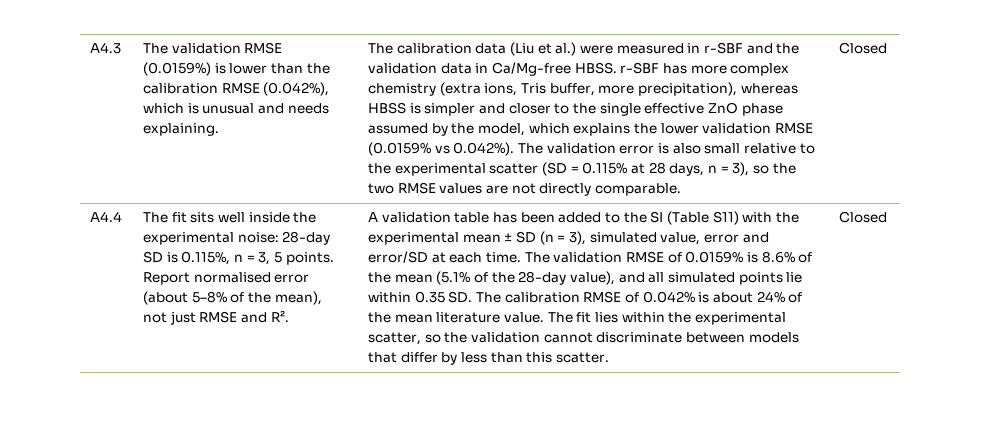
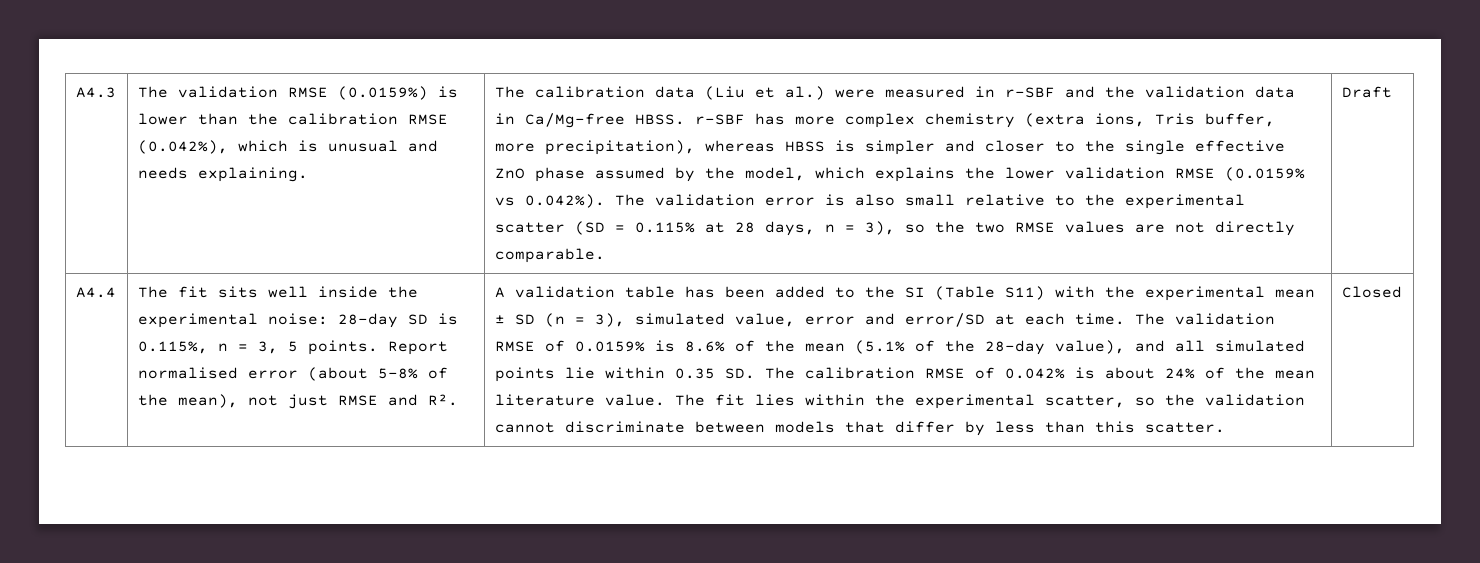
- The calibration data (Liu et al.) were measured in r-SBF and the validation data in Ca/Mg-free HBSS. r-SBF has more complex chemistry (extra ions, Tris buffer, more precipitation), whereas HBSS is simpler and closer to the single effective ZnO phase assumed by the model, which explains the lower validation RMSE (0.0159% vs 0.042%). The validation error is also small relative to the experimental scatter (SD = 0.115% at 28 days, n = 3), so the two RMSE values are not directly comparable. | Closed
+ The calibration data (Liu et al.) were measured in r-SBF and the validation data in Ca/Mg-free HBSS. r-SBF has more complex chemistry (extra ions, Tris buffer, more precipitation), whereas HBSS is simpler and closer to the single effective ZnO phase assumed by the model, which explains the lower validation RMSE (0.0159% vs 0.042%). The validation error is also small relative to the experimental scatter (SD = 0.115% at 28 days, n = 3), so the two RMSE values are not directly comparable. | Draft

